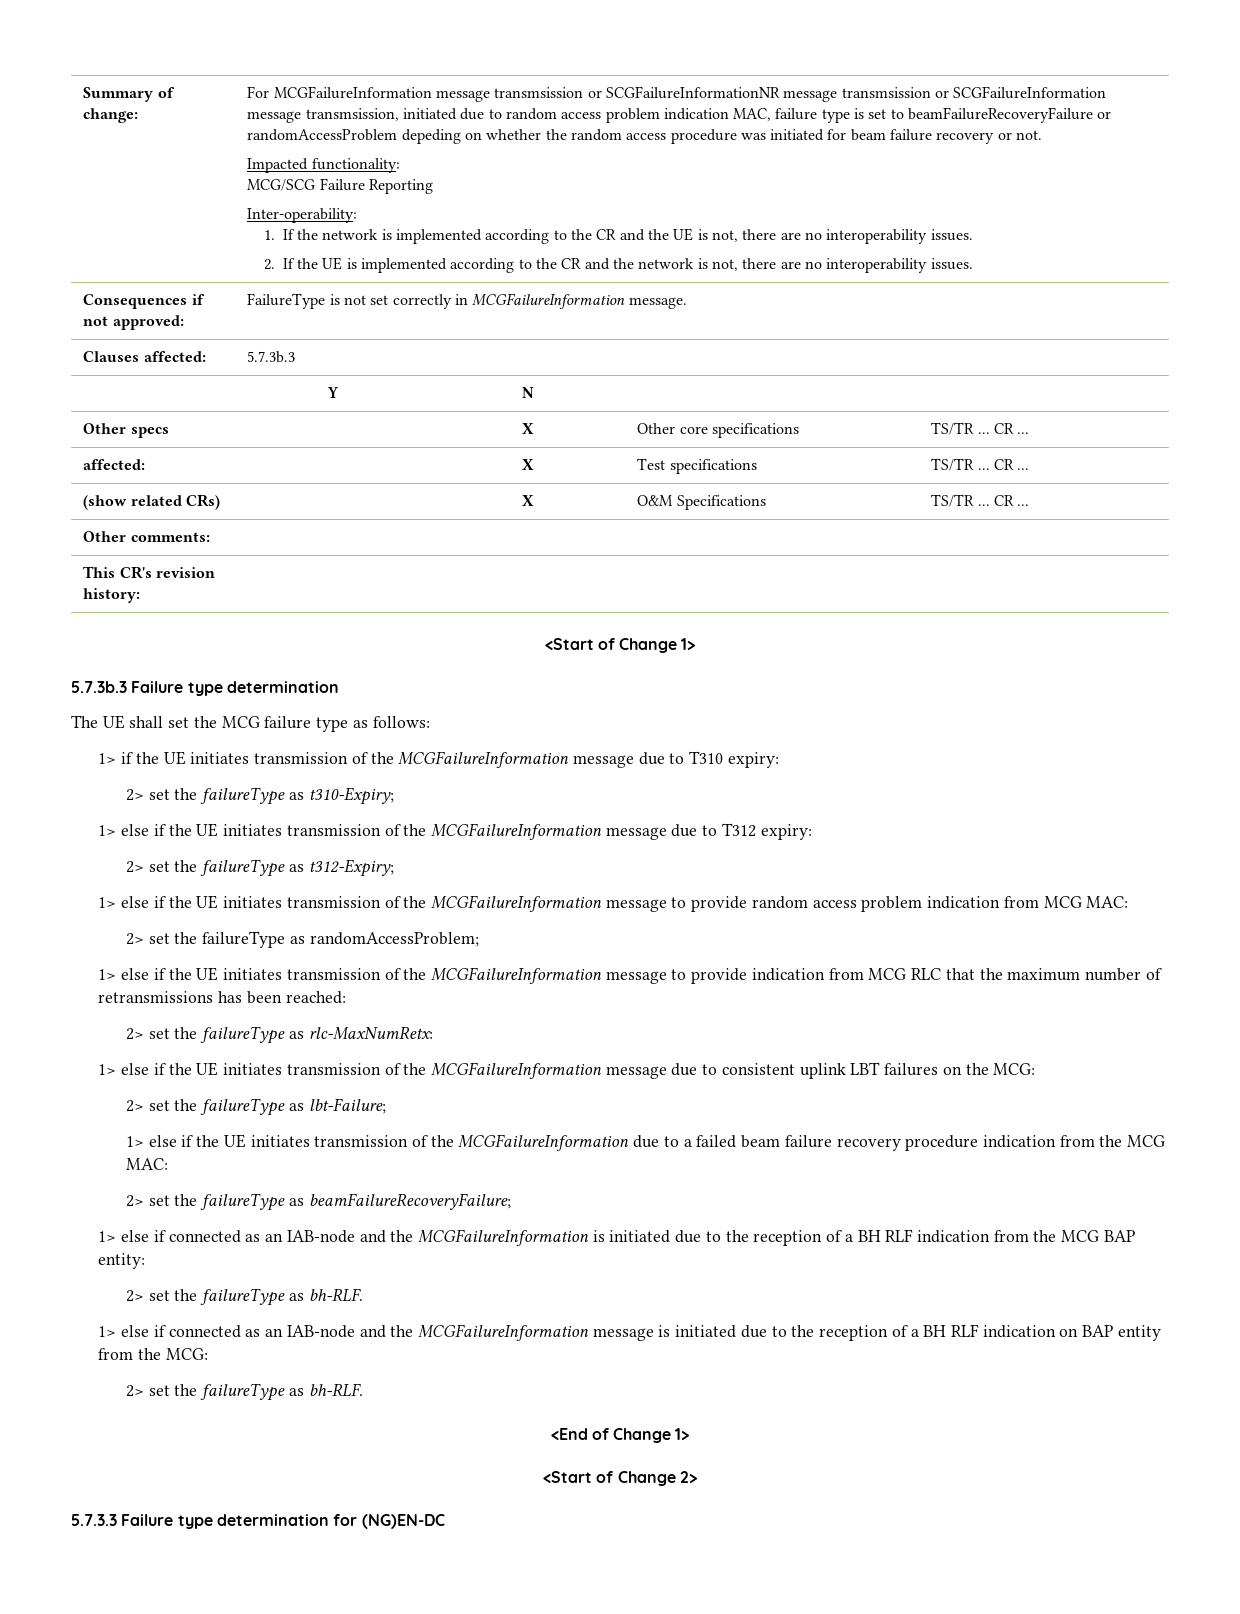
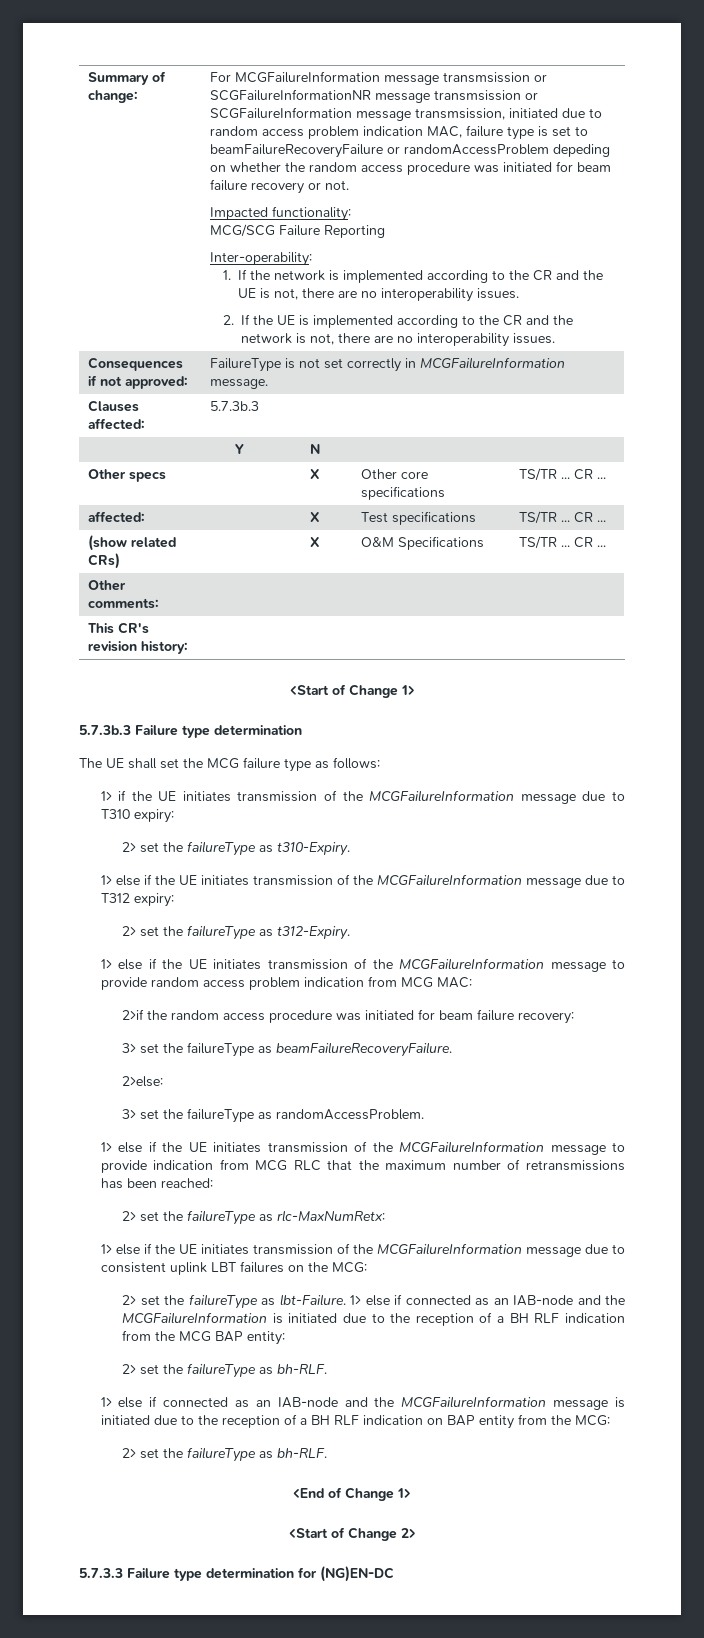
- 2> set the failureType as t310-Expiry;
+ 2> set the failureType as t310-Expiry.
- 2> set the failureType as t312-Expiry;
+ 2> set the failureType as t312-Expiry.
- 2> set the failureType as randomAccessProblem;
+ 2>if the random access procedure was initiated for beam failure recovery:
+ 3> set the failureType as beamFailureRecoveryFailure.
+ 2>else:
+ 3> set the failureType as randomAccessProblem.
- 2> set the failureType as lbt-Failure;
- 1> else if the UE initiates transmission of the MCGFailureInformation due to a failed beam failure recovery procedure indication from the MCG MAC:
- 2> set the failureType as beamFailureRecoveryFailure;
- 1> else if connected as an IAB-node and the MCGFailureInformation is initiated due to the reception of a BH RLF indication from the MCG BAP entity:
+ 2> set the failureType as lbt-Failure. 1> else if connected as an IAB-node and the MCGFailureInformation is initiated due to the reception of a BH RLF indication from the MCG BAP entity:

